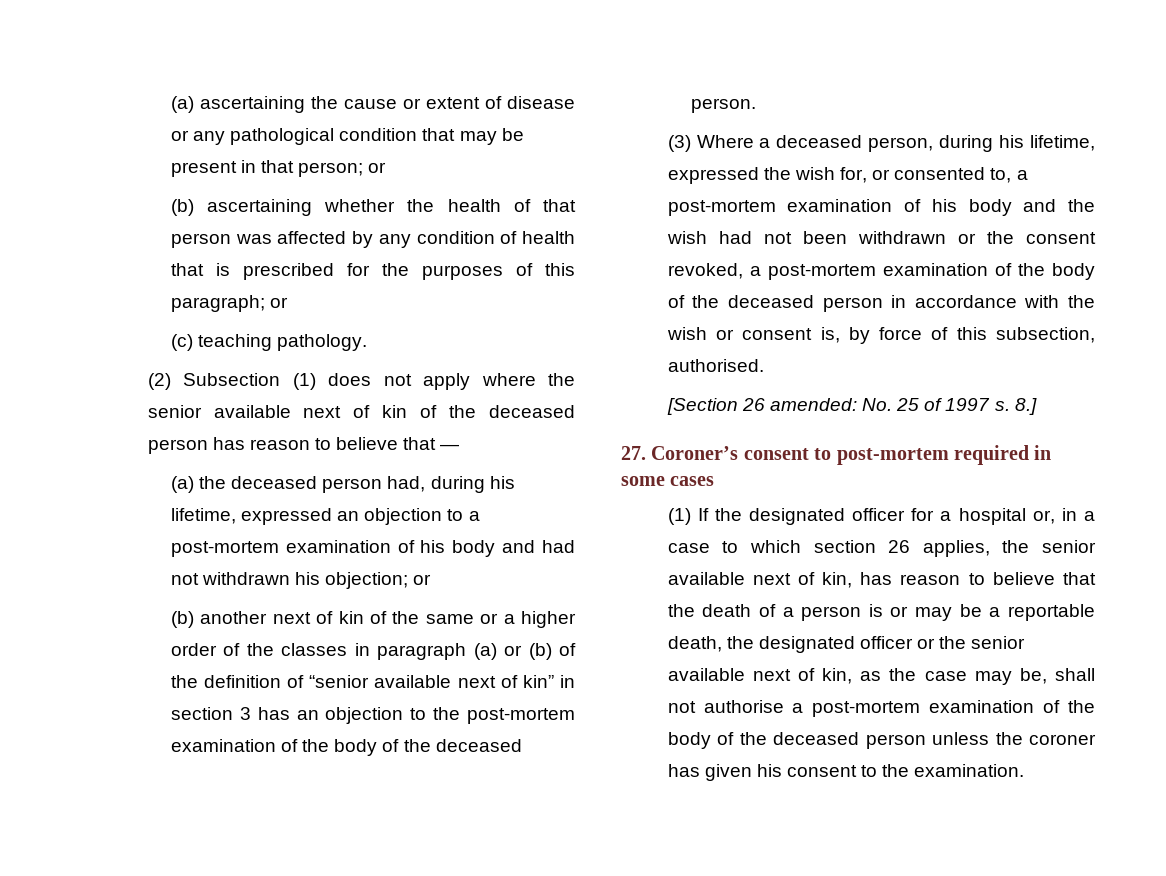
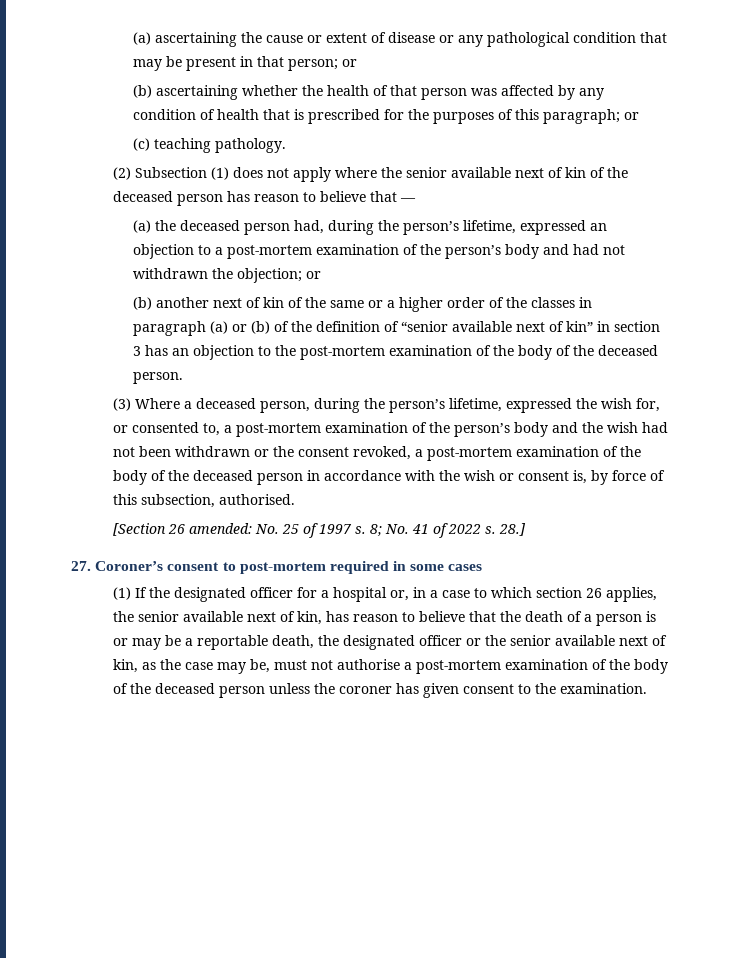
- (a) the deceased person had, during his lifetime, expressed an objection to a post-mortem examination of his body and had not withdrawn his objection; or
+ (a) the deceased person had, during the person’s lifetime, expressed an objection to a post-mortem examination of the person’s body and had not withdrawn the objection; or
- (3) Where a deceased person, during his lifetime, expressed the wish for, or consented to, a post-mortem examination of his body and the wish had not been withdrawn or the consent revoked, a post-mortem examination of the body of the deceased person in accordance with the wish or consent is, by force of this subsection, authorised.
+ (3) Where a deceased person, during the person’s lifetime, expressed the wish for, or consented to, a post-mortem examination of the person’s body and the wish had not been withdrawn or the consent revoked, a post-mortem examination of the body of the deceased person in accordance with the wish or consent is, by force of this subsection, authorised.
- 8.]
+ 8; No. 41 of 2022 s. 28.]
- (1) If the designated officer for a hospital or, in a case to which section 26 applies, the senior available next of kin, has reason to believe that the death of a person is or may be a reportable death, the designated officer or the senior available next of kin, as the case may be, shall not authorise a post-mortem examination of the body of the deceased person unless the coroner has given his consent to the examination.
+ (1) If the designated officer for a hospital or, in a case to which section 26 applies, the senior available next of kin, has reason to believe that the death of a person is or may be a reportable death, the designated officer or the senior available next of kin, as the case may be, must not authorise a post-mortem examination of the body of the deceased person unless the coroner has given consent to the examination.

